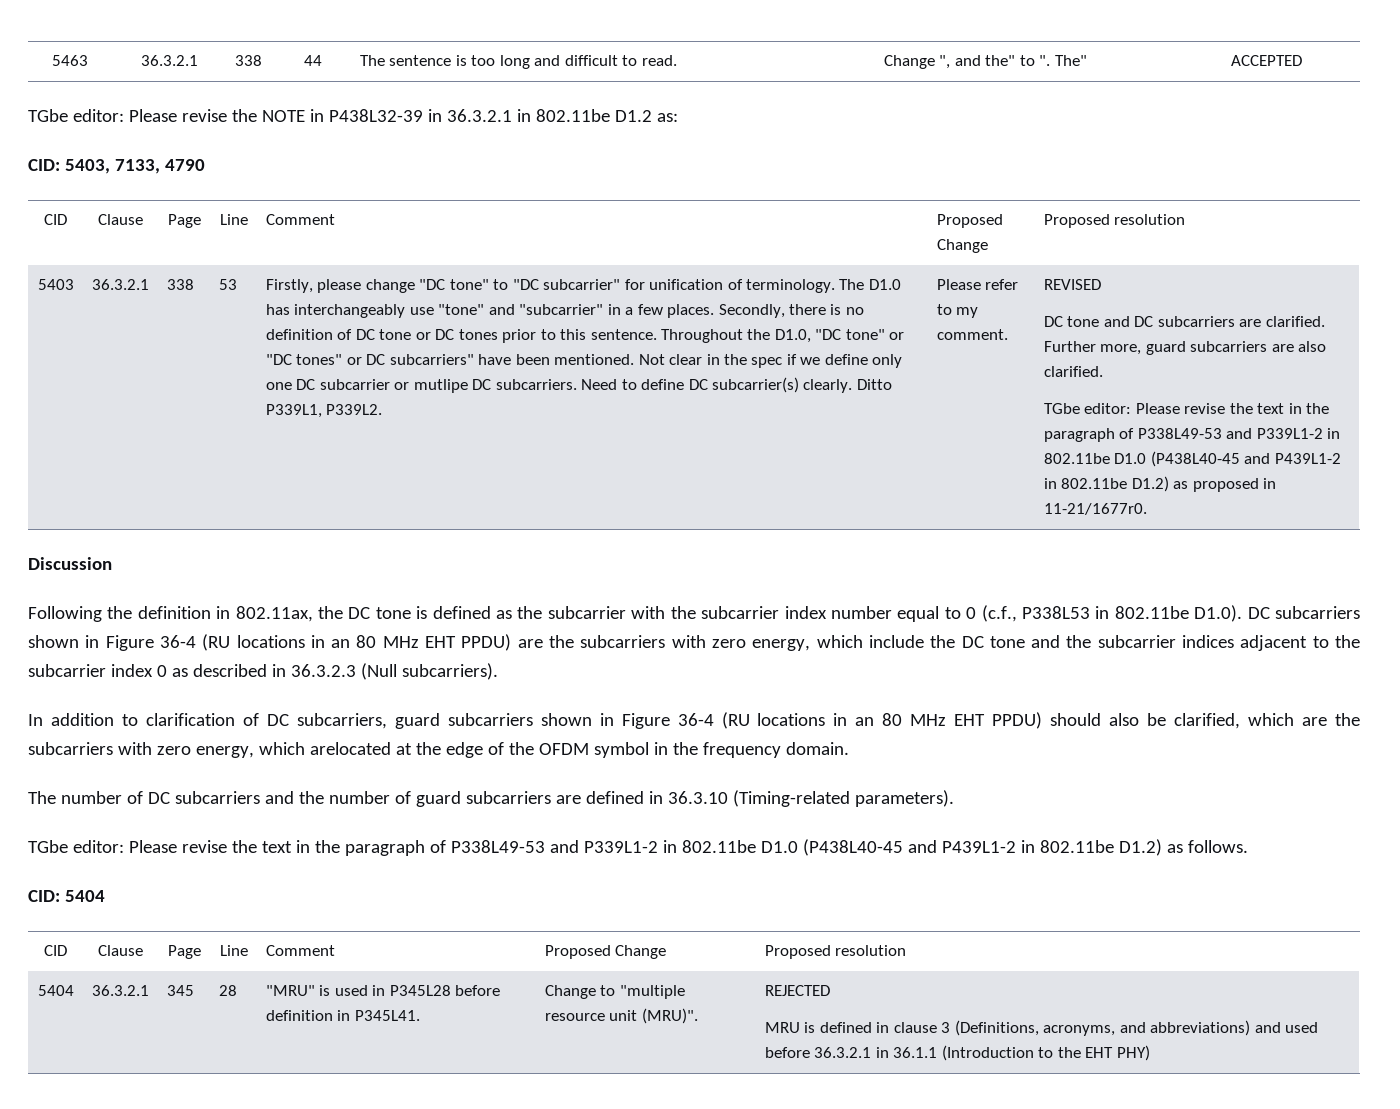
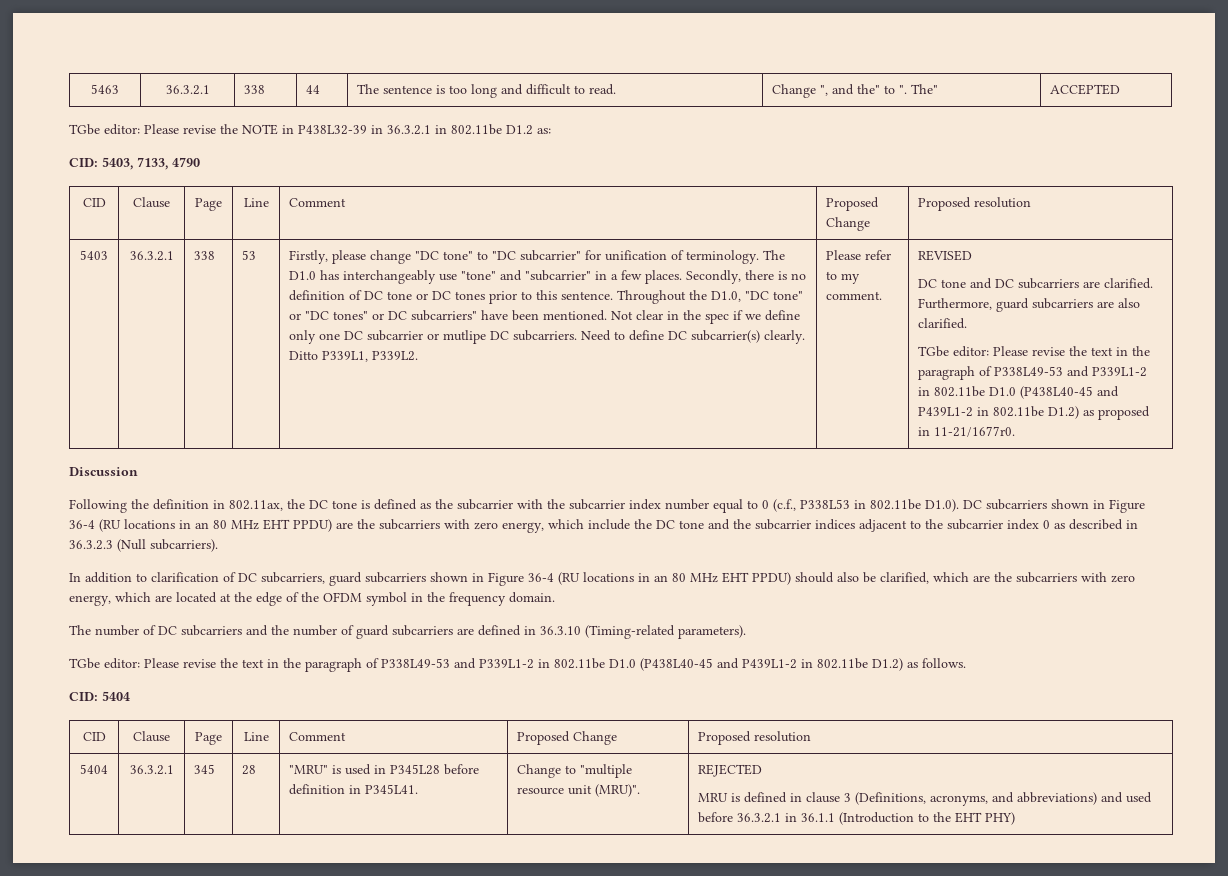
- Further more, guard subcarriers are also clarified.
+ Furthermore, guard subcarriers are also clarified.
- In addition to clarification of DC subcarriers, guard subcarriers shown in Figure 36-4 (RU locations in an 80 MHz EHT PPDU) should also be clarified, which are the subcarriers with zero energy, which arelocated at the edge of the OFDM symbol in the frequency domain.
+ In addition to clarification of DC subcarriers, guard subcarriers shown in Figure 36-4 (RU locations in an 80 MHz EHT PPDU) should also be clarified, which are the subcarriers with zero energy, which are located at the edge of the OFDM symbol in the frequency domain.

